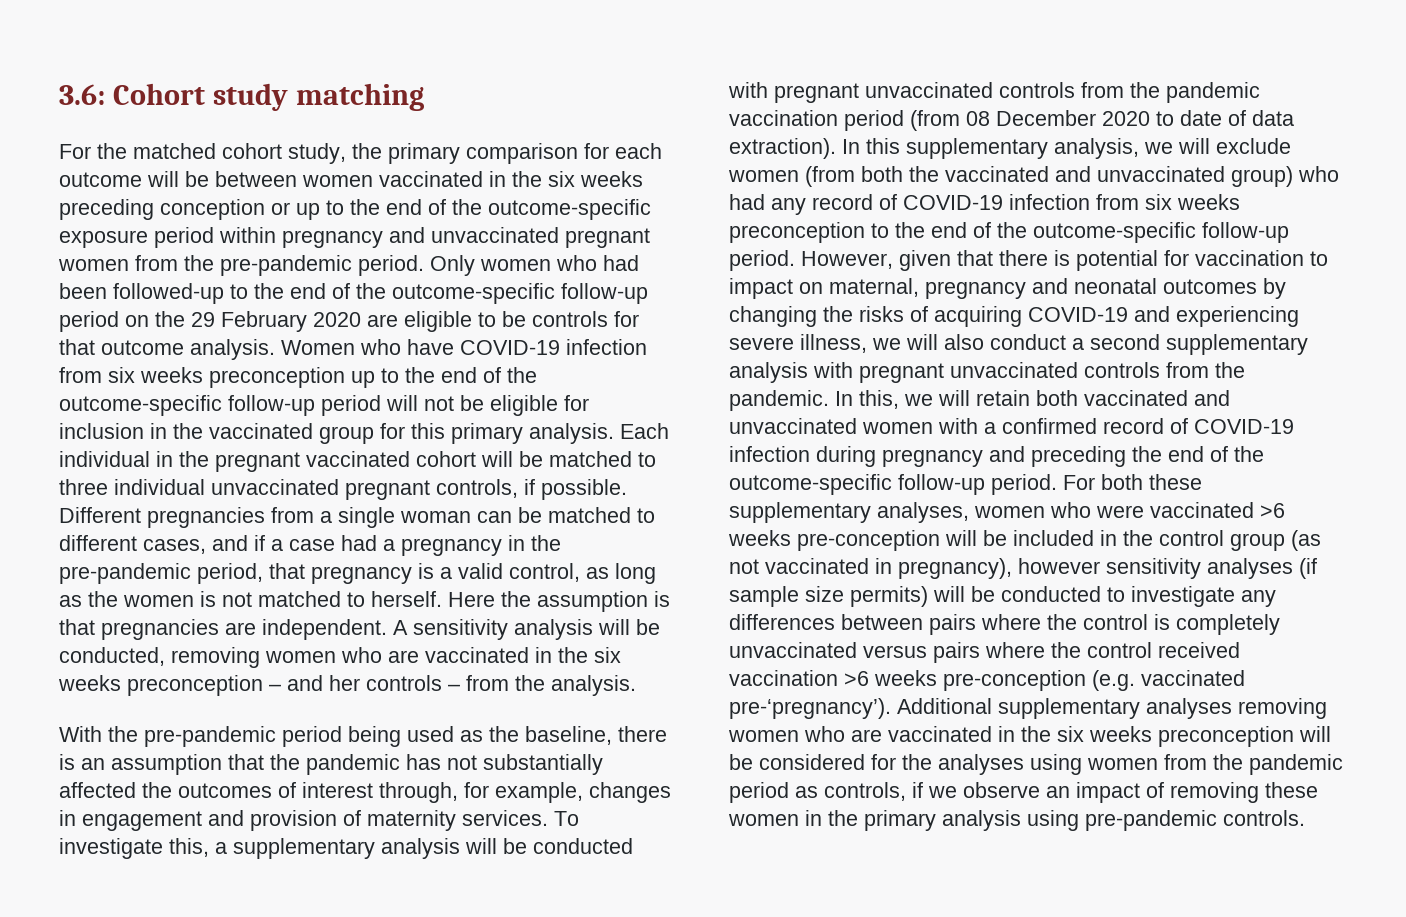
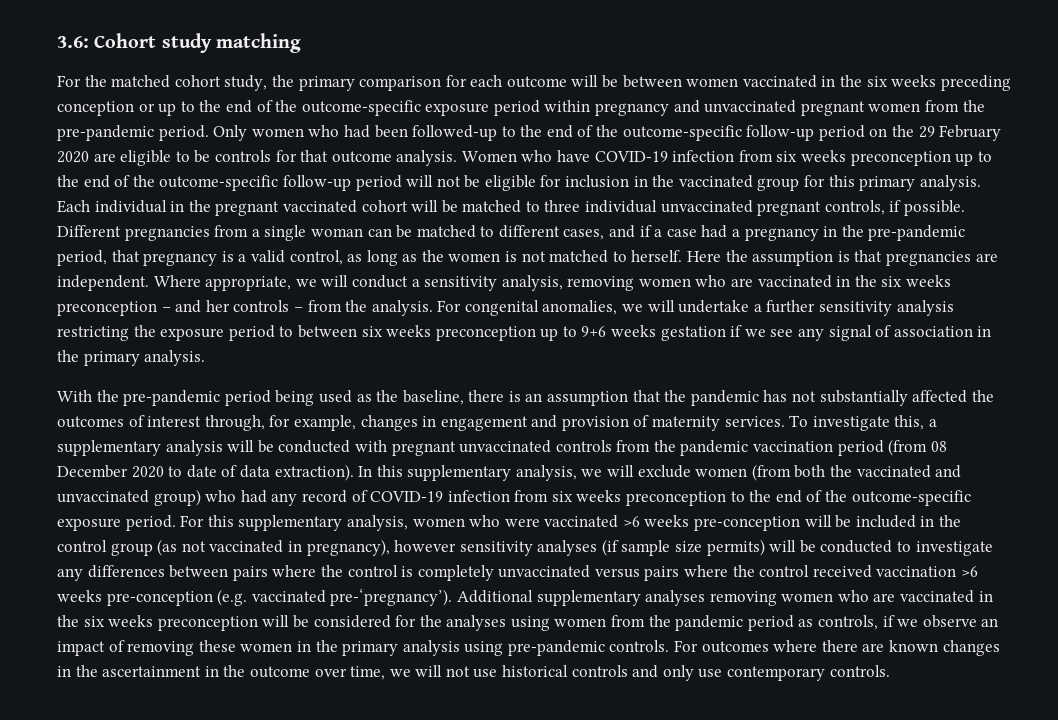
- A sensitivity analysis will be conducted, removing women who are vaccinated in the six weeks preconception – and her controls – from the analysis.
+ Where appropriate, we will conduct a sensitivity analysis, removing women who are vaccinated in the six weeks preconception – and her controls – from the analysis. For congenital anomalies, we will undertake a further sensitivity analysis restricting the exposure period to between six weeks preconception up to 9+6 weeks gestation if we see any signal of association in the primary analysis.
- In this supplementary analysis, we will exclude women (from both the vaccinated and unvaccinated group) who had any record of COVID-19 infection from six weeks preconception to the end of the outcome-specific follow-up period. However, given that there is potential for vaccination to impact on maternal, pregnancy and neonatal outcomes by changing the risks of acquiring COVID-19 and experiencing severe illness, we will also conduct a second supplementary analysis with pregnant unvaccinated controls from the pandemic. In this, we will retain both vaccinated and unvaccinated women with a confirmed record of COVID-19 infection during pregnancy and preceding the end of the outcome-specific follow-up period. For both these supplementary analyses, women who were vaccinated >6 weeks pre-conception will be included in the control group (as not vaccinated in pregnancy), however sensitivity analyses (if sample size permits) will be conducted to investigate any differences between pairs where the control is completely unvaccinated versus pairs where the control received vaccination >6 weeks pre-conception (e.g. vaccinated pre-‘pregnancy’).
+ In this supplementary analysis, we will exclude women (from both the vaccinated and unvaccinated group) who had any record of COVID-19 infection from six weeks preconception to the end of the outcome-specific exposure period. For this supplementary analysis, women who were vaccinated >6 weeks pre-conception will be included in the control group (as not vaccinated in pregnancy), however sensitivity analyses (if sample size permits) will be conducted to investigate any differences between pairs where the control is completely unvaccinated versus pairs where the control received vaccination >6 weeks pre-conception (e.g. vaccinated pre-‘pregnancy’).
+ For outcomes where there are known changes in the ascertainment in the outcome over time, we will not use historical controls and only use contemporary controls.

